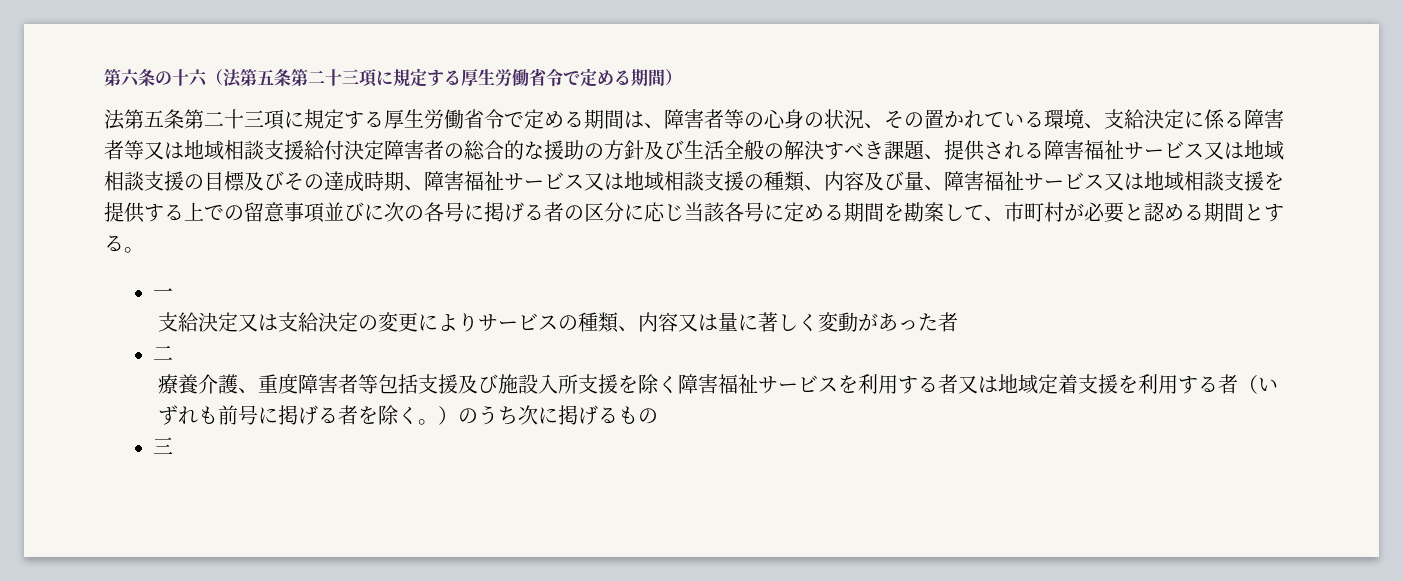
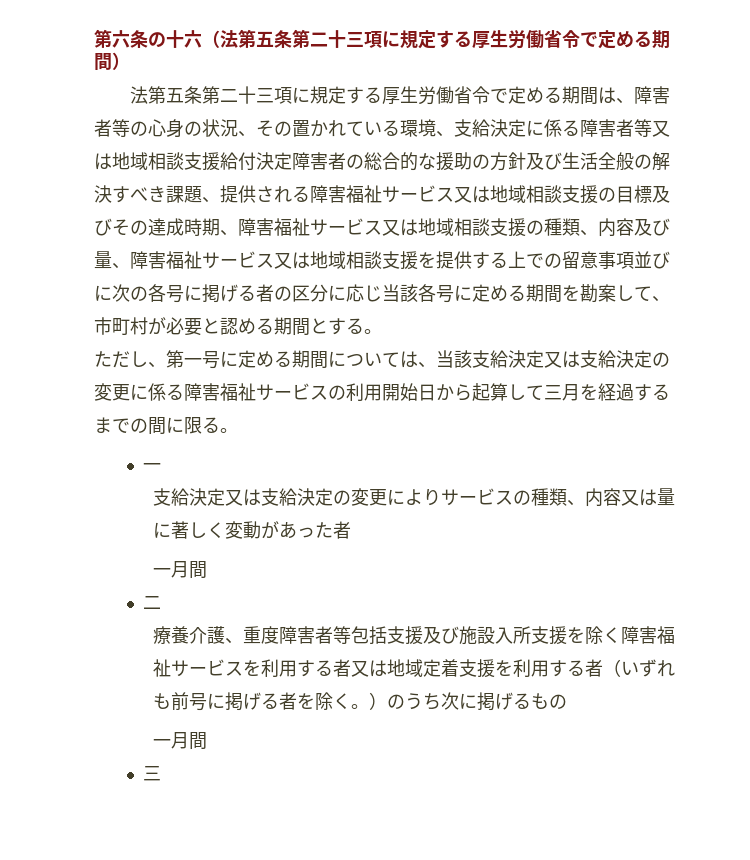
+ ただし、第一号に定める期間については、当該支給決定又は支給決定の変更に係る障害福祉サービスの利用開始日から起算して三月を経過するまでの間に限る。
  支給決定又は支給決定の変更によりサービスの種類、内容又は量に著しく変動があった者
+ 一月間
  療養介護、重度障害者等包括支援及び施設入所支援を除く障害福祉サービスを利用する者又は地域定着支援を利用する者（いずれも前号に掲げる者を除く。）のうち次に掲げるもの
+ 一月間

